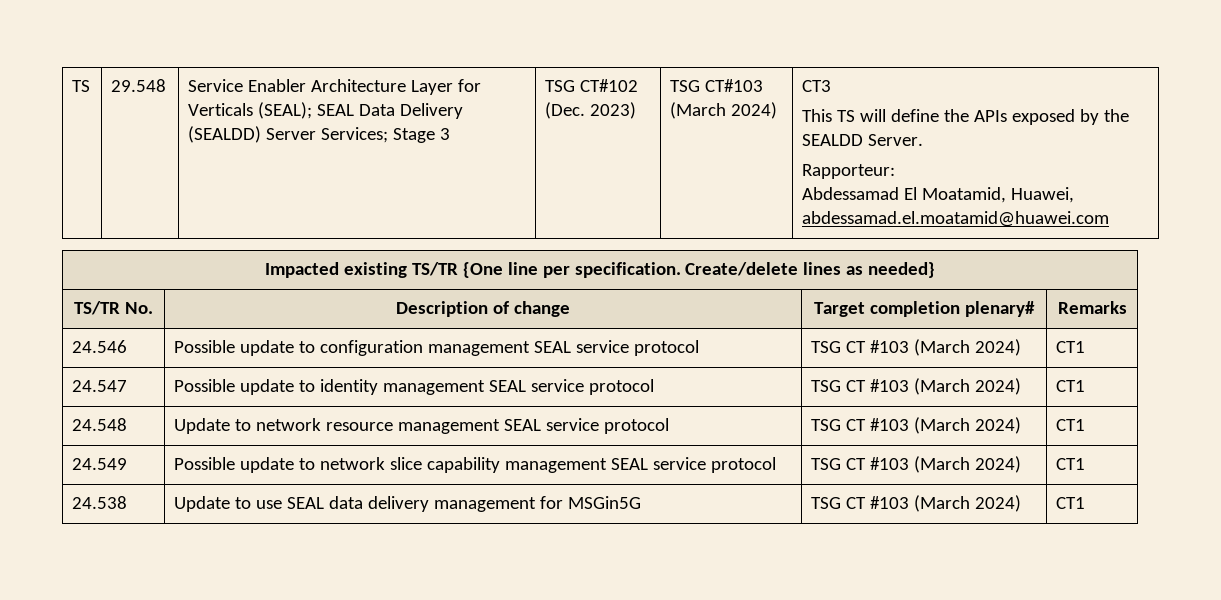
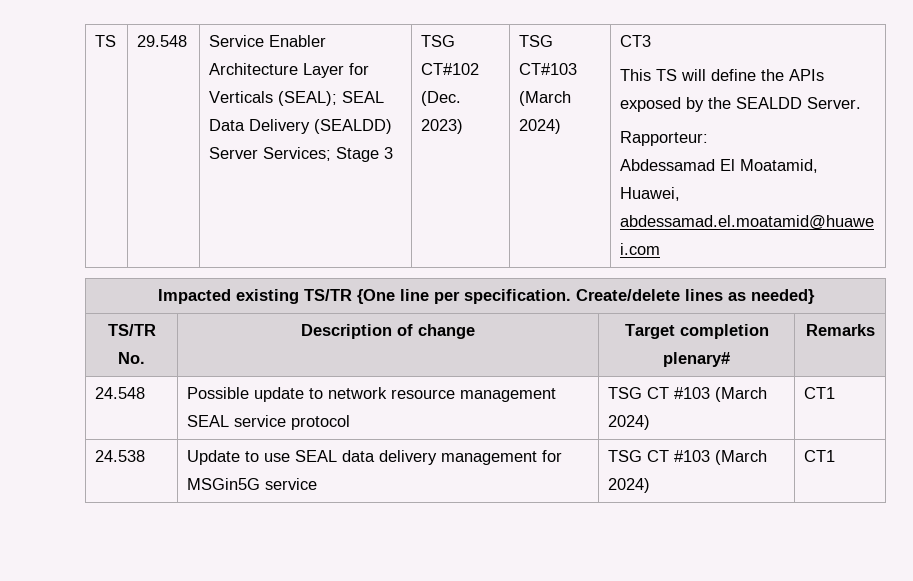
- 24.546 | Possible update to configuration management SEAL service protocol | TSG CT #103 (March 2024) | CT1
- 24.547 | Possible update to identity management SEAL service protocol | TSG CT #103 (March 2024) | CT1
- 24.548 | Update to network resource management SEAL service protocol | TSG CT #103 (March 2024) | CT1
- 24.549 | Possible update to network slice capability management SEAL service protocol | TSG CT #103 (March 2024) | CT1
+ 24.548 | Possible update to network resource management SEAL service protocol | TSG CT #103 (March 2024) | CT1
- 24.538 | Update to use SEAL data delivery management for MSGin5G | TSG CT #103 (March 2024) | CT1
+ 24.538 | Update to use SEAL data delivery management for MSGin5G service | TSG CT #103 (March 2024) | CT1

